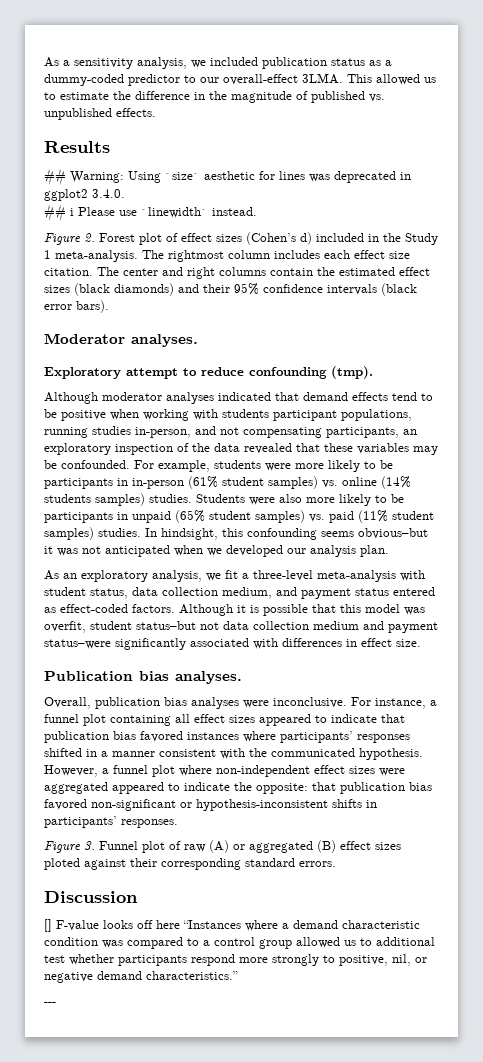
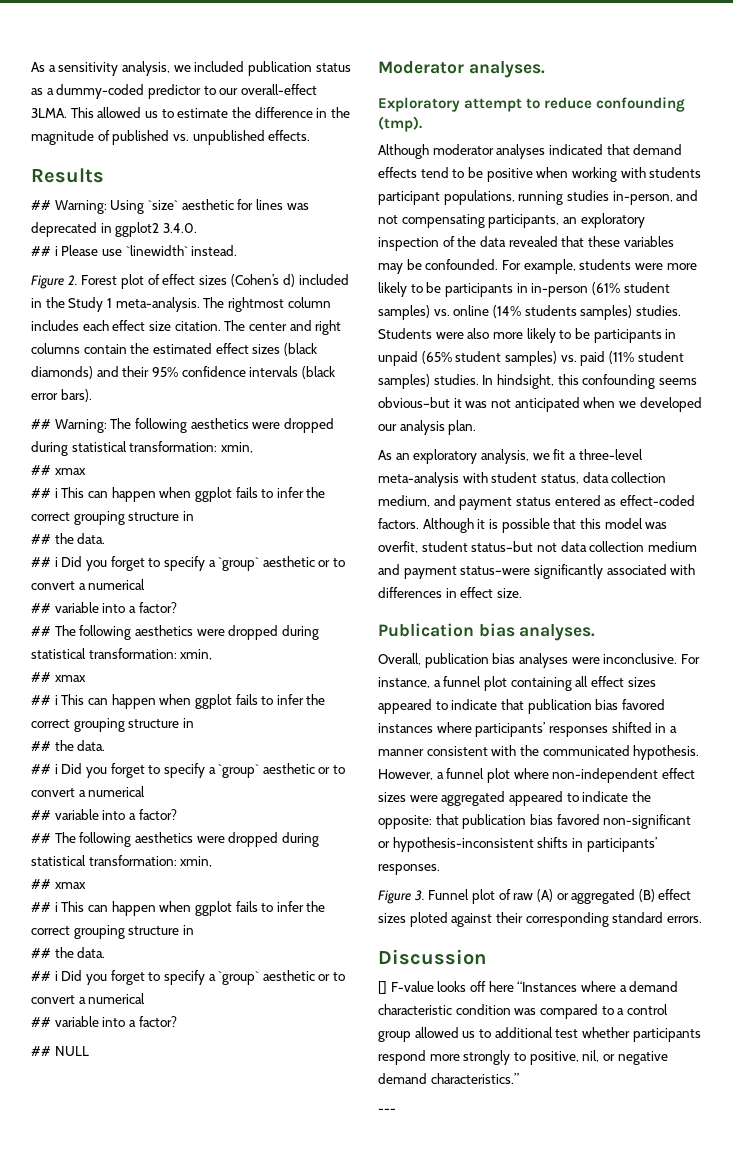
+ ## Warning: The following aesthetics were dropped during statistical transformation: xmin,
+ ## xmax
+ ## i This can happen when ggplot fails to infer the correct grouping structure in
+ ## the data.
+ ## i Did you forget to specify a `group` aesthetic or to convert a numerical
+ ## variable into a factor?
+ ## The following aesthetics were dropped during statistical transformation: xmin,
+ ## xmax
+ ## i This can happen when ggplot fails to infer the correct grouping structure in
+ ## the data.
+ ## i Did you forget to specify a `group` aesthetic or to convert a numerical
+ ## variable into a factor?
+ ## The following aesthetics were dropped during statistical transformation: xmin,
+ ## xmax
+ ## i This can happen when ggplot fails to infer the correct grouping structure in
+ ## the data.
+ ## i Did you forget to specify a `group` aesthetic or to convert a numerical
+ ## variable into a factor?
+ ## NULL

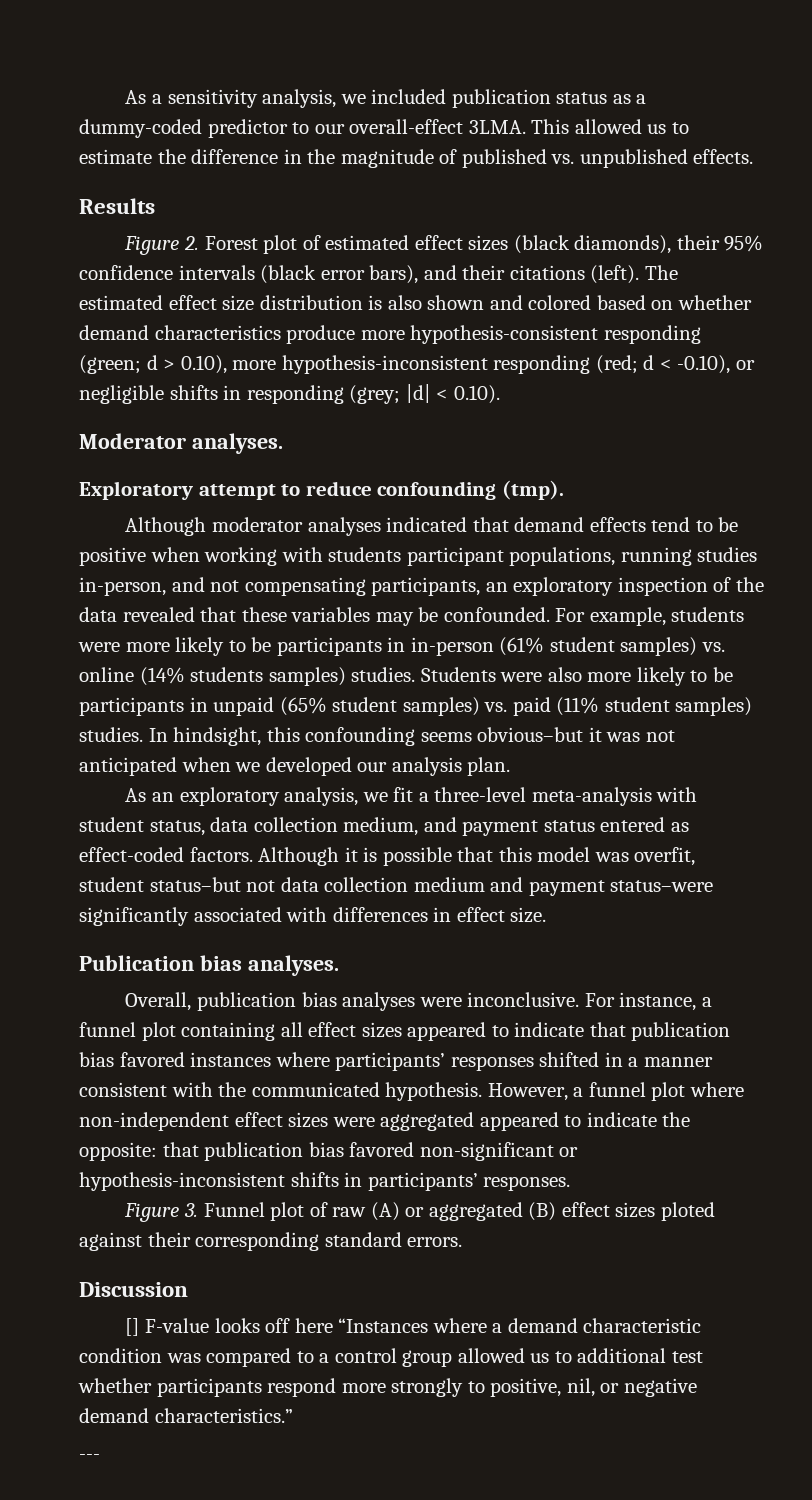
- ## Warning: Using `size` aesthetic for lines was deprecated in ggplot2 3.4.0.
- ## i Please use `linewidth` instead.
- Figure 2. Forest plot of effect sizes (Cohen’s d) included in the Study 1 meta-analysis. The rightmost column includes each effect size citation. The center and right columns contain the estimated effect sizes (black diamonds) and their 95% confidence intervals (black error bars).
- ## Warning: The following aesthetics were dropped during statistical transformation: xmin,
- ## xmax
- ## i This can happen when ggplot fails to infer the correct grouping structure in
- ## the data.
- ## i Did you forget to specify a `group` aesthetic or to convert a numerical
- ## variable into a factor?
- ## The following aesthetics were dropped during statistical transformation: xmin,
- ## xmax
- ## i This can happen when ggplot fails to infer the correct grouping structure in
- ## the data.
- ## i Did you forget to specify a `group` aesthetic or to convert a numerical
- ## variable into a factor?
- ## The following aesthetics were dropped during statistical transformation: xmin,
- ## xmax
- ## i This can happen when ggplot fails to infer the correct grouping structure in
- ## the data.
- ## i Did you forget to specify a `group` aesthetic or to convert a numerical
- ## variable into a factor?
- ## NULL
+ Figure 2. Forest plot of estimated effect sizes (black diamonds), their 95% confidence intervals (black error bars), and their citations (left). The estimated effect size distribution is also shown and colored based on whether demand characteristics produce more hypothesis-consistent responding (green; d > 0.10), more hypothesis-inconsistent responding (red; d < -0.10), or negligible shifts in responding (grey; |d| < 0.10).

